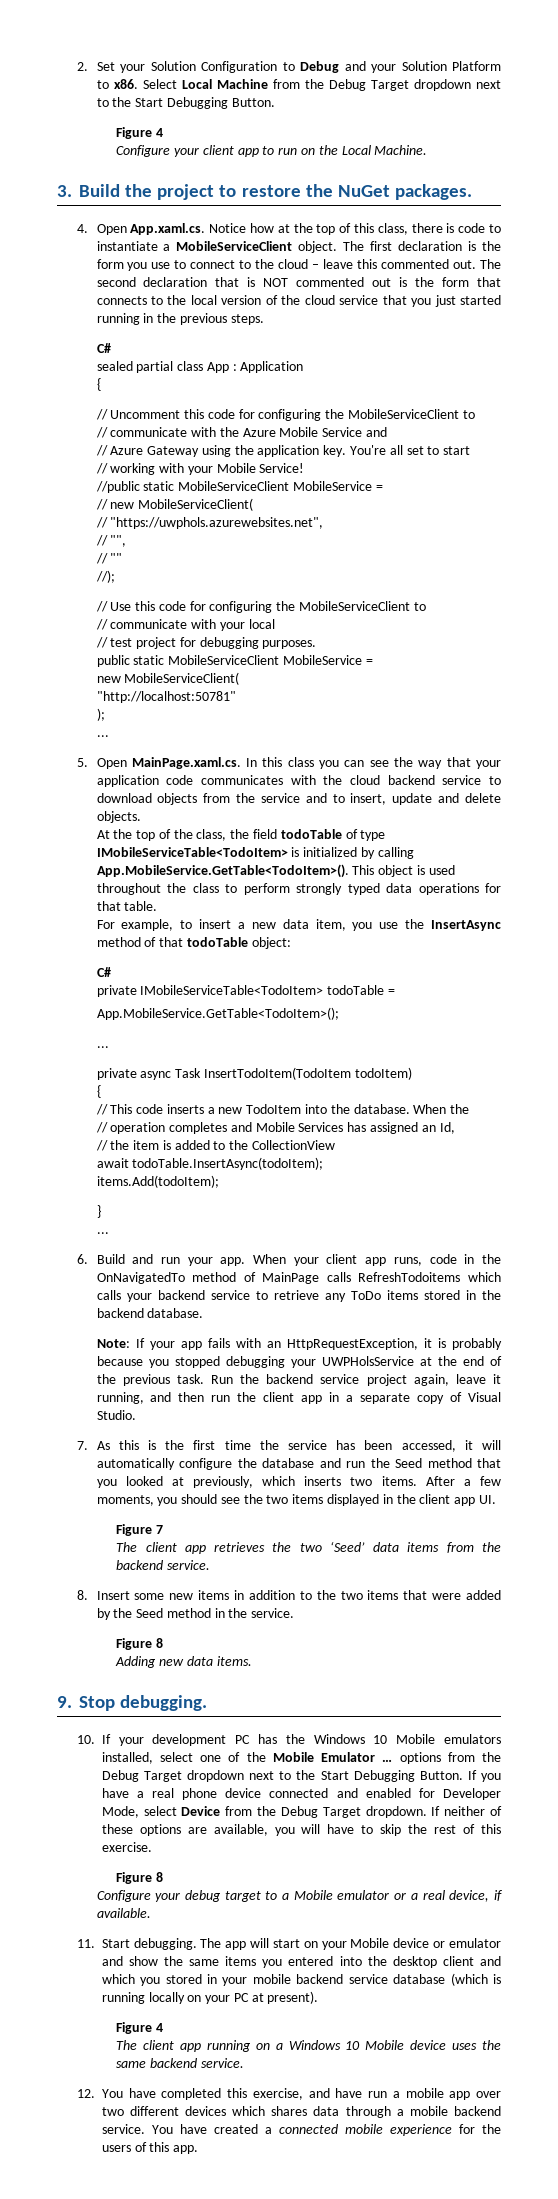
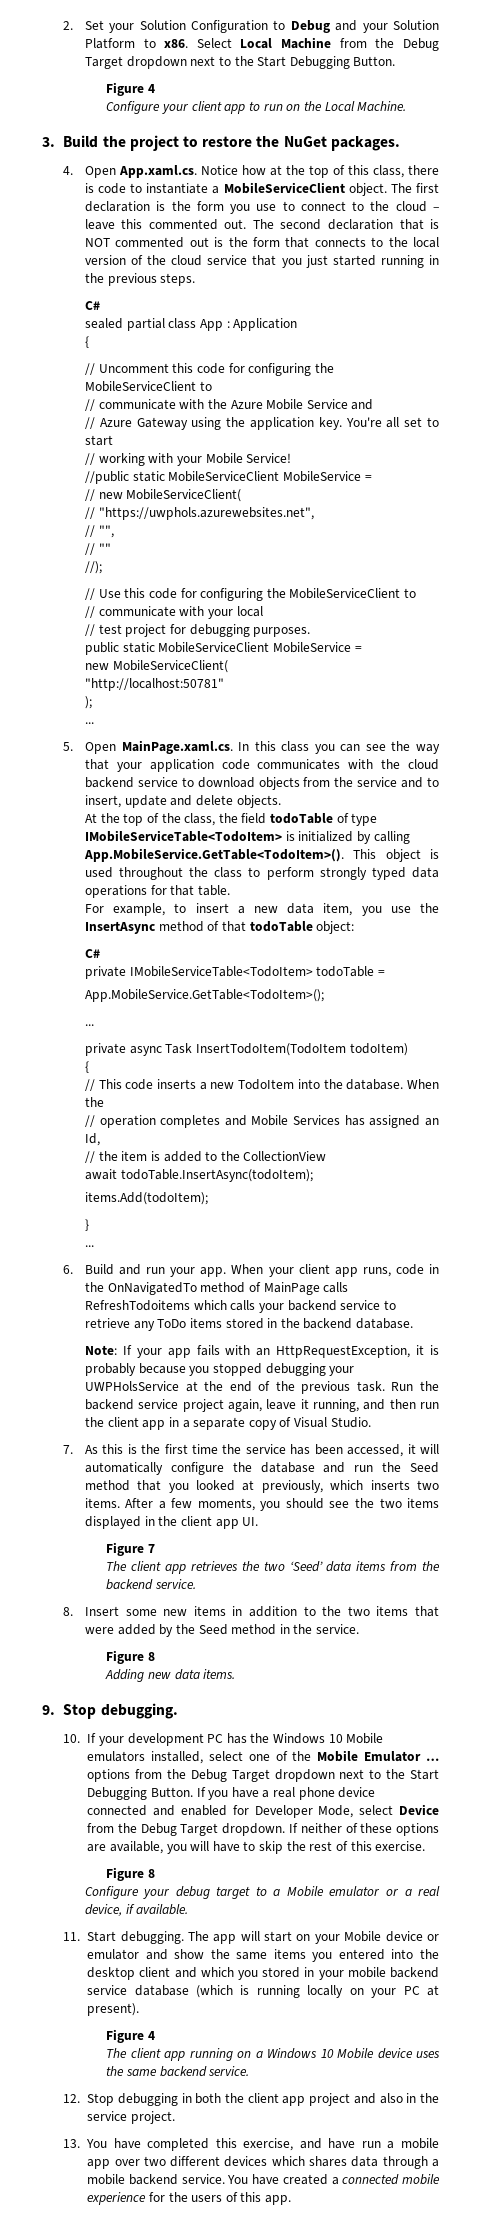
- 12. You have completed this exercise, and have run a mobile app over two different devices which shares data through a mobile backend service.
+ 12. Stop debugging in both the client app project and also in the service project.
+ 13. You have completed this exercise, and have run a mobile app over two different devices which shares data through a mobile backend service.

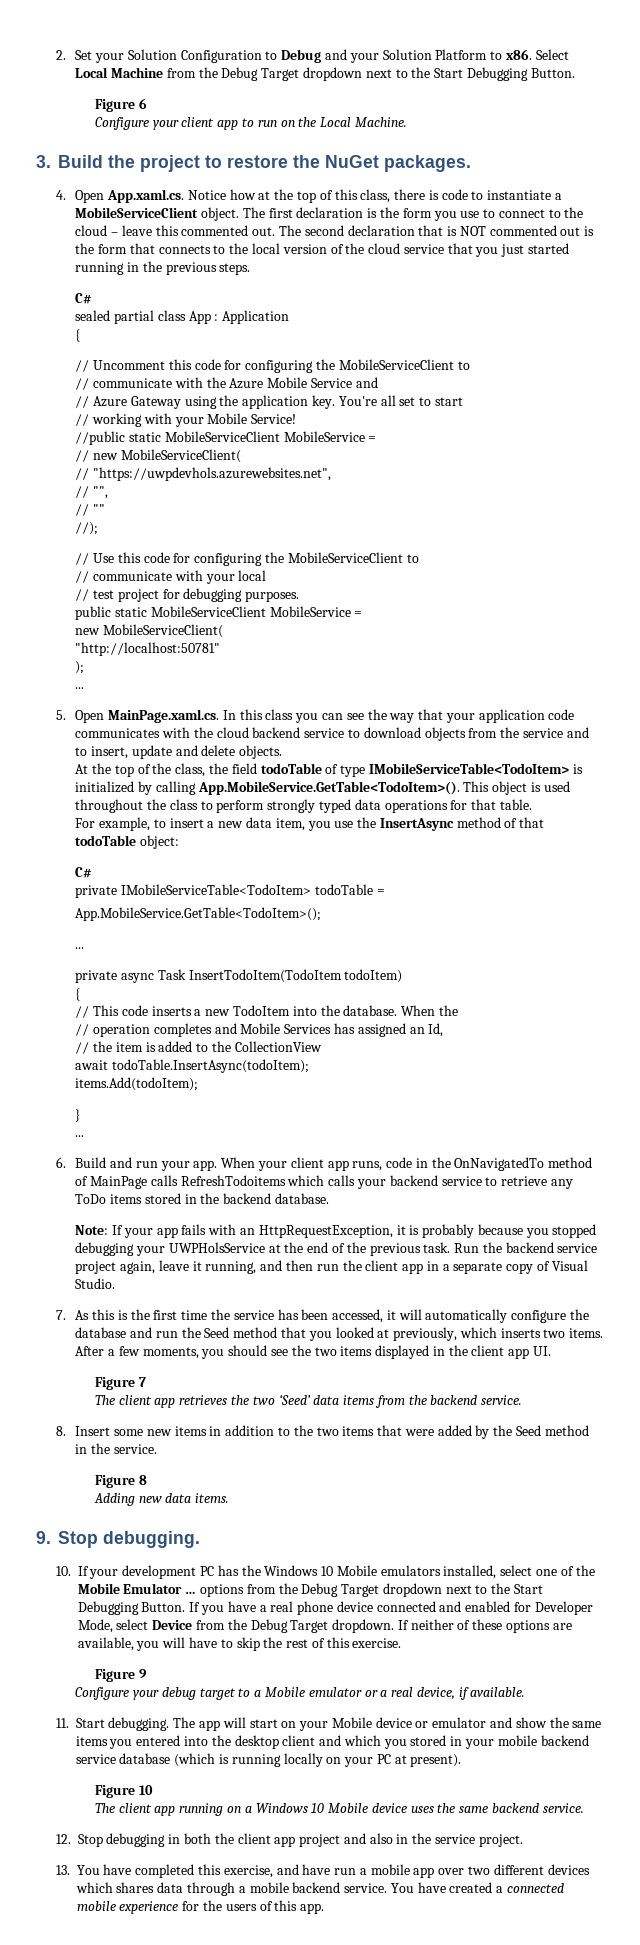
  Select Local Machine from the Debug Target dropdown next to the Start Debugging Button.
- Figure 4
+ Figure 6
- // "https://uwphols.azurewebsites.net",
+ // "https://uwpdevhols.azurewebsites.net",
  If neither of these options are available, you will have to skip the rest of this exercise.
- Figure 8
+ Figure 9
  The app will start on your Mobile device or emulator and show the same items you entered into the desktop client and which you stored in your mobile backend service database (which is running locally on your PC at present).
- Figure 4
+ Figure 10

